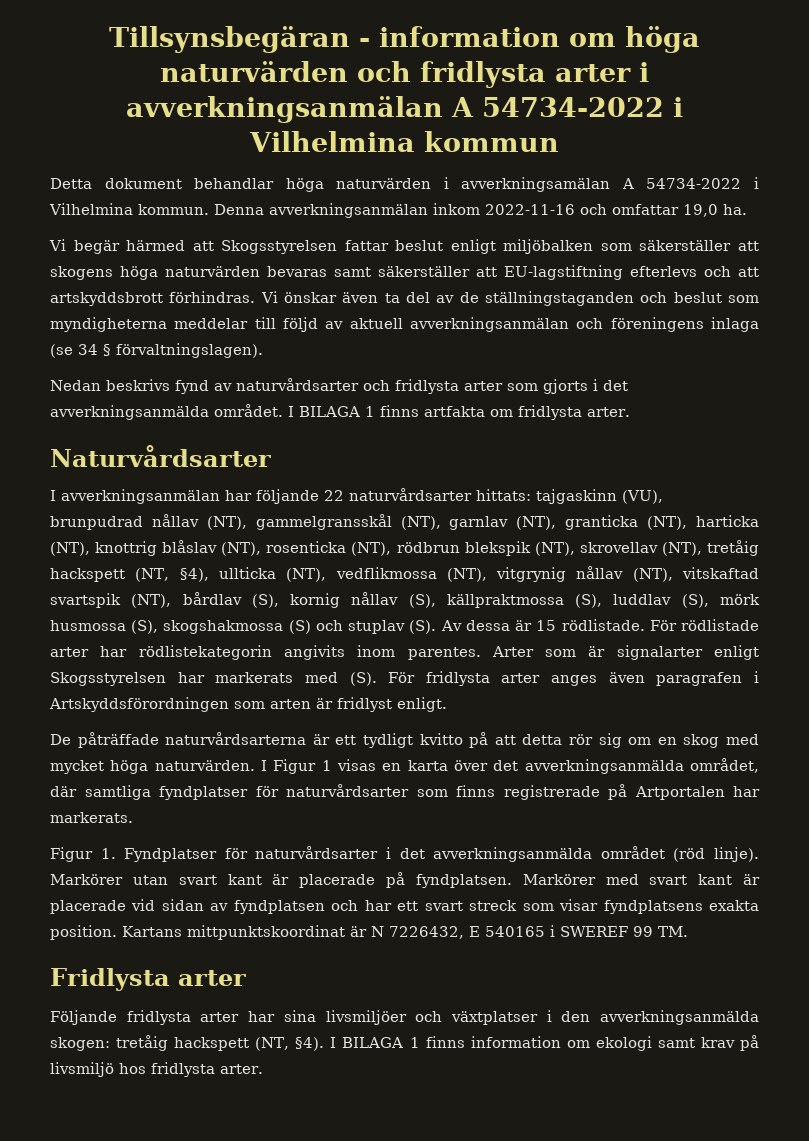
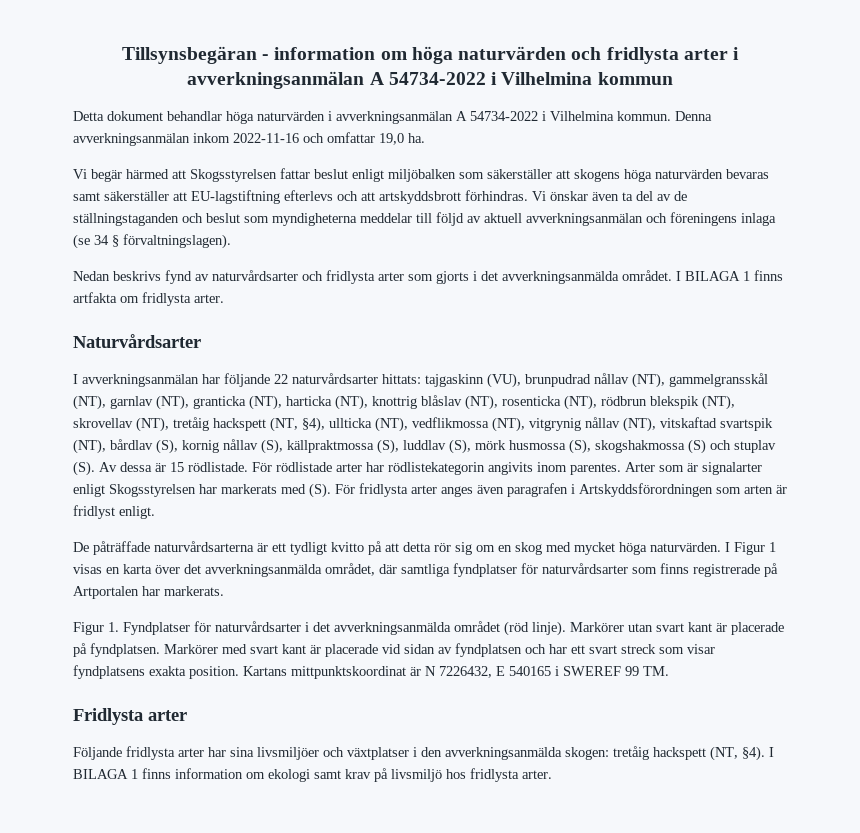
- Detta dokument behandlar höga naturvärden i avverkningsamälan A 54734-2022 i Vilhelmina kommun.
+ Detta dokument behandlar höga naturvärden i avverkningsanmälan A 54734-2022 i Vilhelmina kommun.

